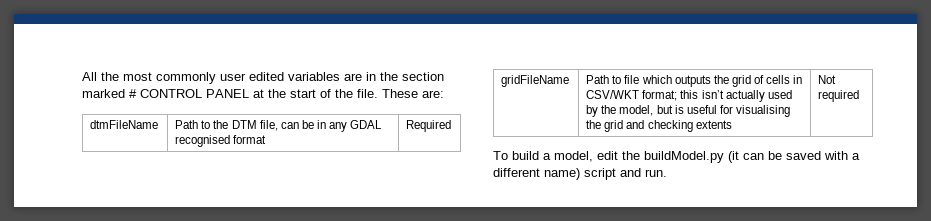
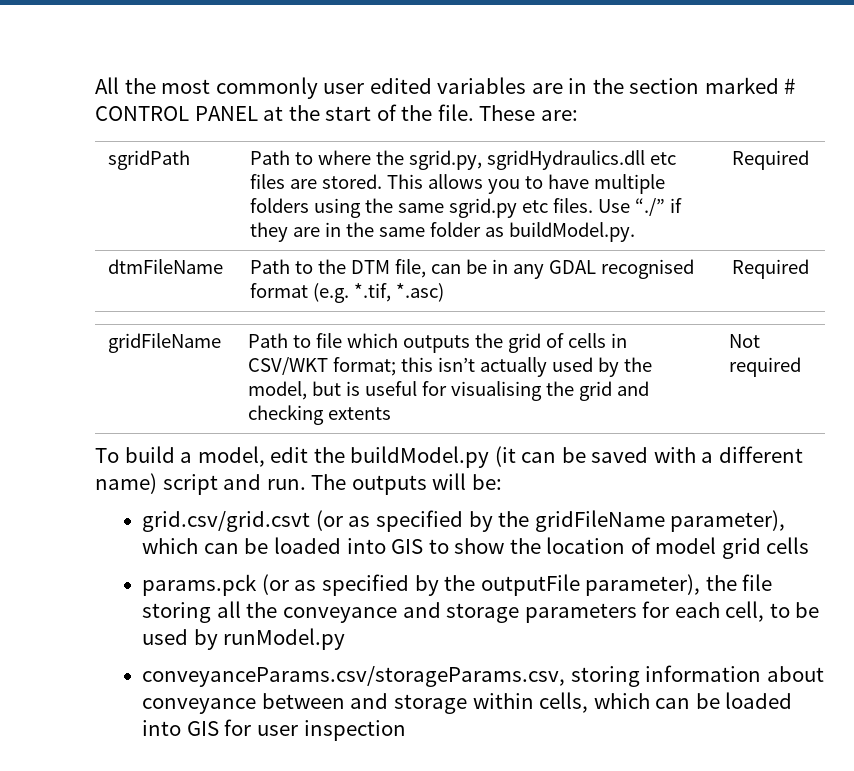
+ sgridPath | Path to where the sgrid.py, sgridHydraulics.dll etc files are stored. This allows you to have multiple folders using the same sgrid.py etc files. Use “./” if they are in the same folder as buildModel.py. | Required
- dtmFileName | Path to the DTM file, can be in any GDAL recognised format | Required
+ dtmFileName | Path to the DTM file, can be in any GDAL recognised format (e.g. *.tif, *.asc) | Required
+ The outputs will be:
+ grid.csv/grid.csvt (or as specified by the gridFileName parameter), which can be loaded into GIS to show the location of model grid cells
+ params.pck (or as specified by the outputFile parameter), the file storing all the conveyance and storage parameters for each cell, to be used by runModel.py
+ conveyanceParams.csv/storageParams.csv, storing information about conveyance between and storage within cells, which can be loaded into GIS for user inspection

